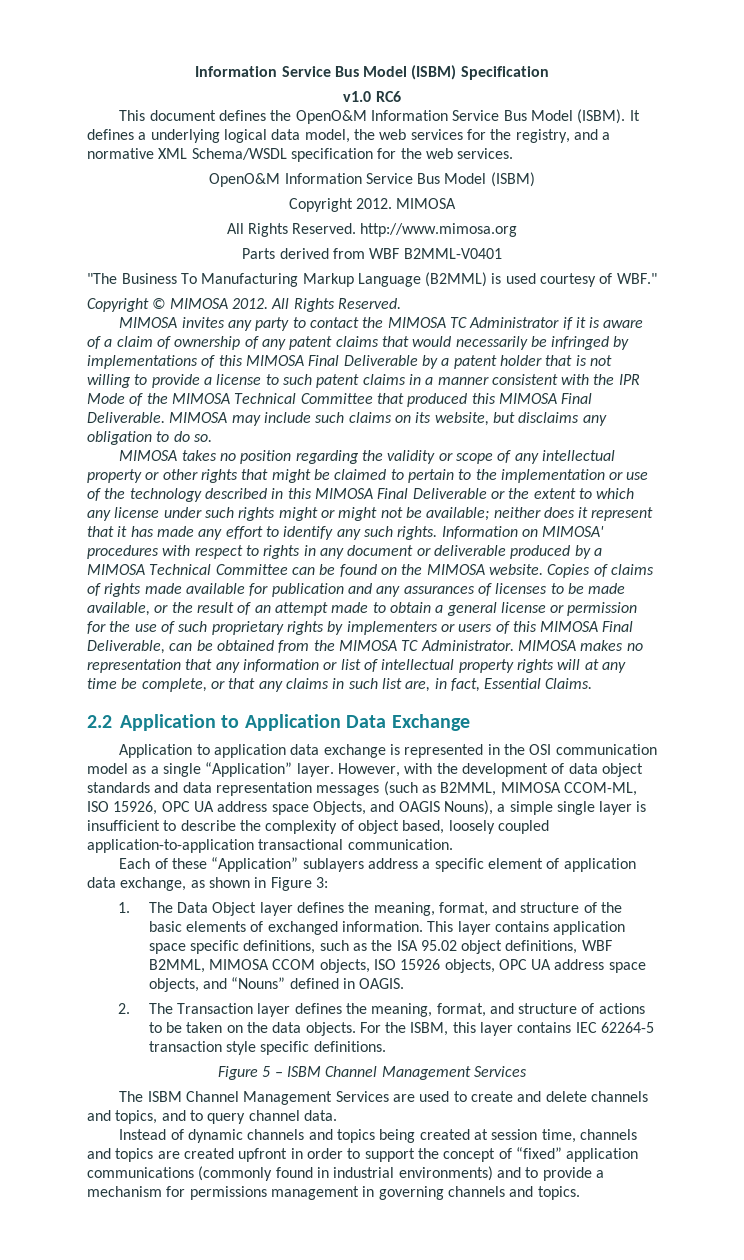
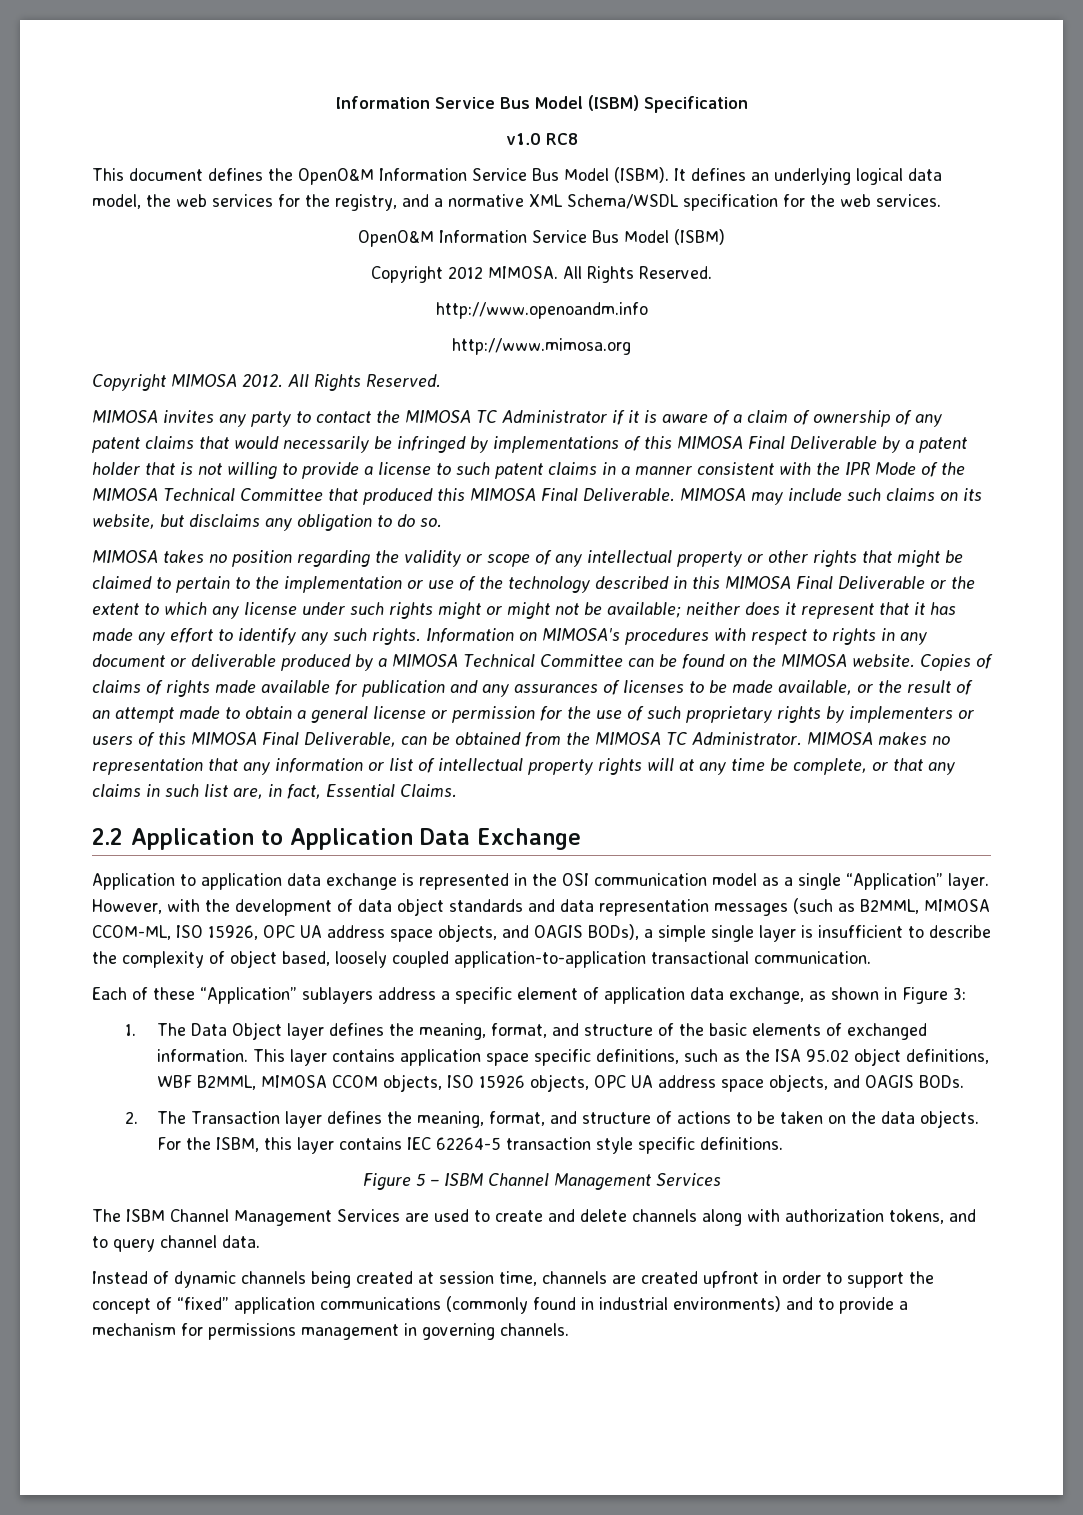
- v1.0 RC6
+ v1.0 RC8
- It defines a underlying logical data model, the web services for the registry, and a normative XML Schema/WSDL specification for the web services.
+ It defines an underlying logical data model, the web services for the registry, and a normative XML Schema/WSDL specification for the web services.
- Copyright 2012. MIMOSA
- All Rights Reserved. http://www.mimosa.org
+ Copyright 2012 MIMOSA. All Rights Reserved.
+ http://www.openoandm.info
+ http://www.mimosa.org
- Parts derived from WBF B2MML-V0401
- "The Business To Manufacturing Markup Language (B2MML) is used courtesy of WBF."
- Copyright © MIMOSA 2012.
+ Copyright MIMOSA 2012.
- Information on MIMOSA' procedures with respect to rights in any document or deliverable produced by a MIMOSA Technical Committee can be found on the MIMOSA website.
+ Information on MIMOSA's procedures with respect to rights in any document or deliverable produced by a MIMOSA Technical Committee can be found on the MIMOSA website.
- However, with the development of data object standards and data representation messages (such as B2MML, MIMOSA CCOM-ML, ISO 15926, OPC UA address space Objects, and OAGIS Nouns), a simple single layer is insufficient to describe the complexity of object based, loosely coupled application-to-application transactional communication.
+ However, with the development of data object standards and data representation messages (such as B2MML, MIMOSA CCOM-ML, ISO 15926, OPC UA address space objects, and OAGIS BODs), a simple single layer is insufficient to describe the complexity of object based, loosely coupled application-to-application transactional communication.
- This layer contains application space specific definitions, such as the ISA 95.02 object definitions, WBF B2MML, MIMOSA CCOM objects, ISO 15926 objects, OPC UA address space objects, and “Nouns” defined in OAGIS.
+ This layer contains application space specific definitions, such as the ISA 95.02 object definitions, WBF B2MML, MIMOSA CCOM objects, ISO 15926 objects, OPC UA address space objects, and OAGIS BODs.
- The ISBM Channel Management Services are used to create and delete channels and topics, and to query channel data.
+ The ISBM Channel Management Services are used to create and delete channels along with authorization tokens, and to query channel data.
- Instead of dynamic channels and topics being created at session time, channels and topics are created upfront in order to support the concept of “fixed” application communications (commonly found in industrial environments) and to provide a mechanism for permissions management in governing channels and topics.
+ Instead of dynamic channels being created at session time, channels are created upfront in order to support the concept of “fixed” application communications (commonly found in industrial environments) and to provide a mechanism for permissions management in governing channels.

